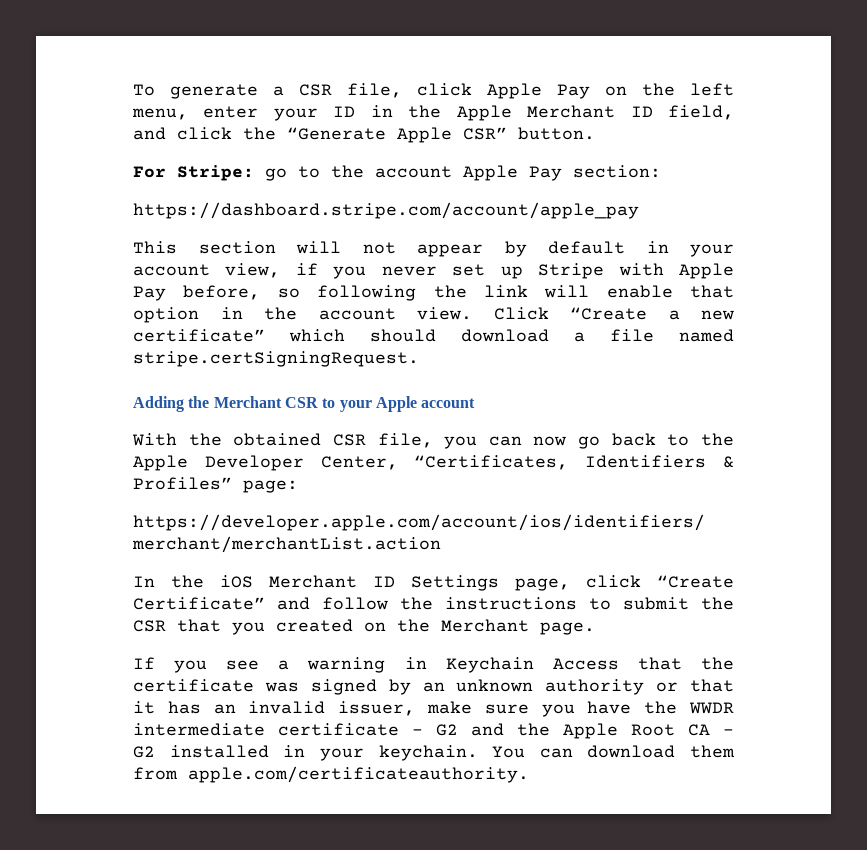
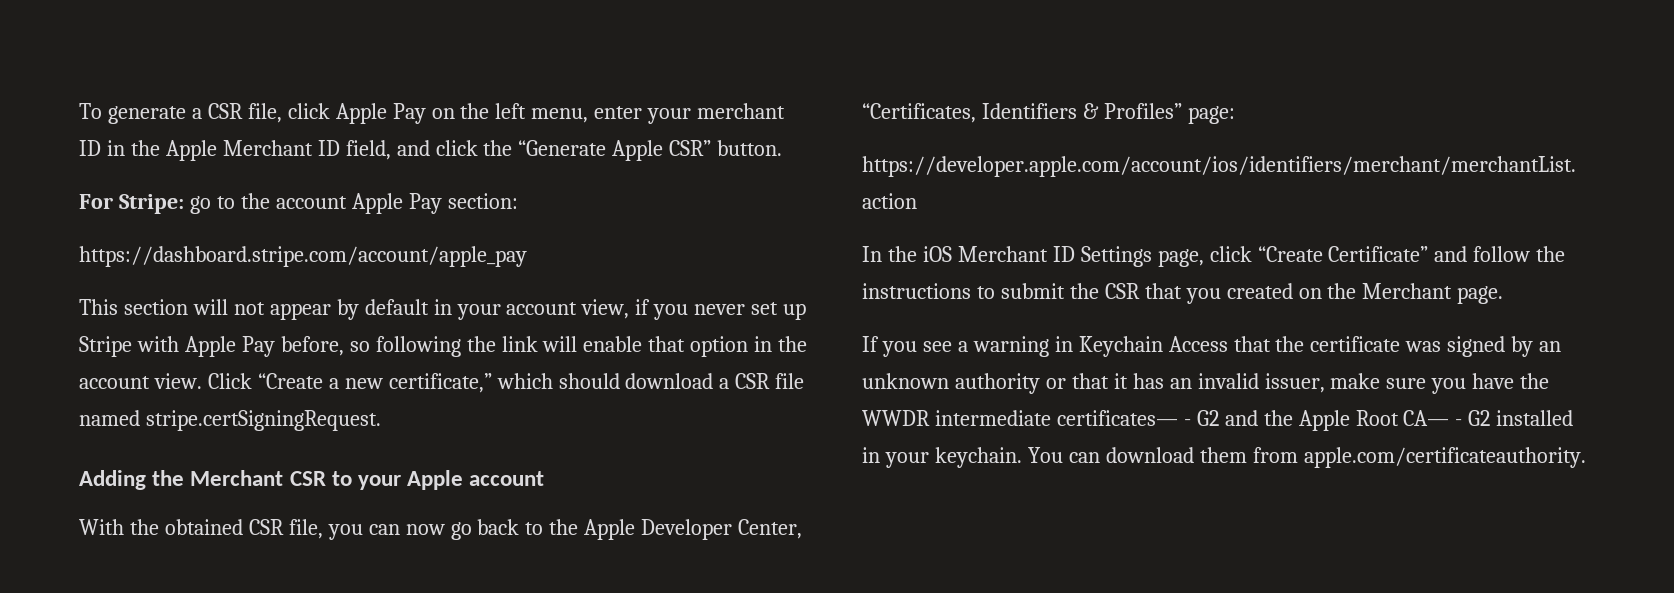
- To generate a CSR file, click Apple Pay on the left menu, enter your ID in the Apple Merchant ID field, and click the “Generate Apple CSR” button.
+ To generate a CSR file, click Apple Pay on the left menu, enter your merchant ID in the Apple Merchant ID field, and click the “Generate Apple CSR” button.
- Click “Create a new certificate” which should download a file named stripe.certSigningRequest.
+ Click “Create a new certificate,” which should download a CSR file named stripe.certSigningRequest.
- If you see a warning in Keychain Access that the certificate was signed by an unknown authority or that it has an invalid issuer, make sure you have the WWDR intermediate certificate - G2 and the Apple Root CA - G2 installed in your keychain.
+ If you see a warning in Keychain Access that the certificate was signed by an unknown authority or that it has an invalid issuer, make sure you have the WWDR intermediate certificates— - G2 and the Apple Root CA— - G2 installed in your keychain.

